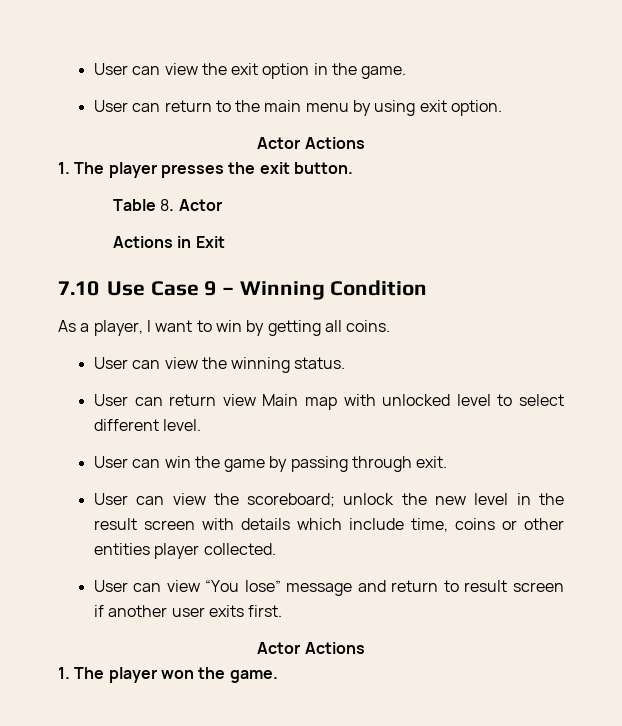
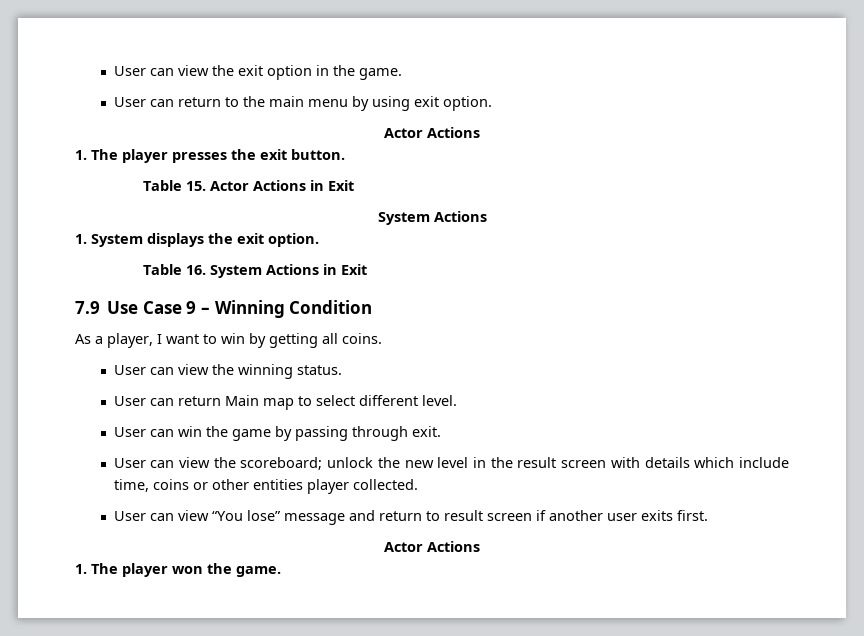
- Table 8. Actor
- Actions in Exit
- 7.10 Use Case 9 – Winning Condition
+ Table 15. Actor Actions in Exit
+ System Actions
+ 1. System displays the exit option.
+ Table 16. System Actions in Exit
+ 7.9 Use Case 9 – Winning Condition
- User can return view Main map with unlocked level to select different level.
+ User can return Main map to select different level.

